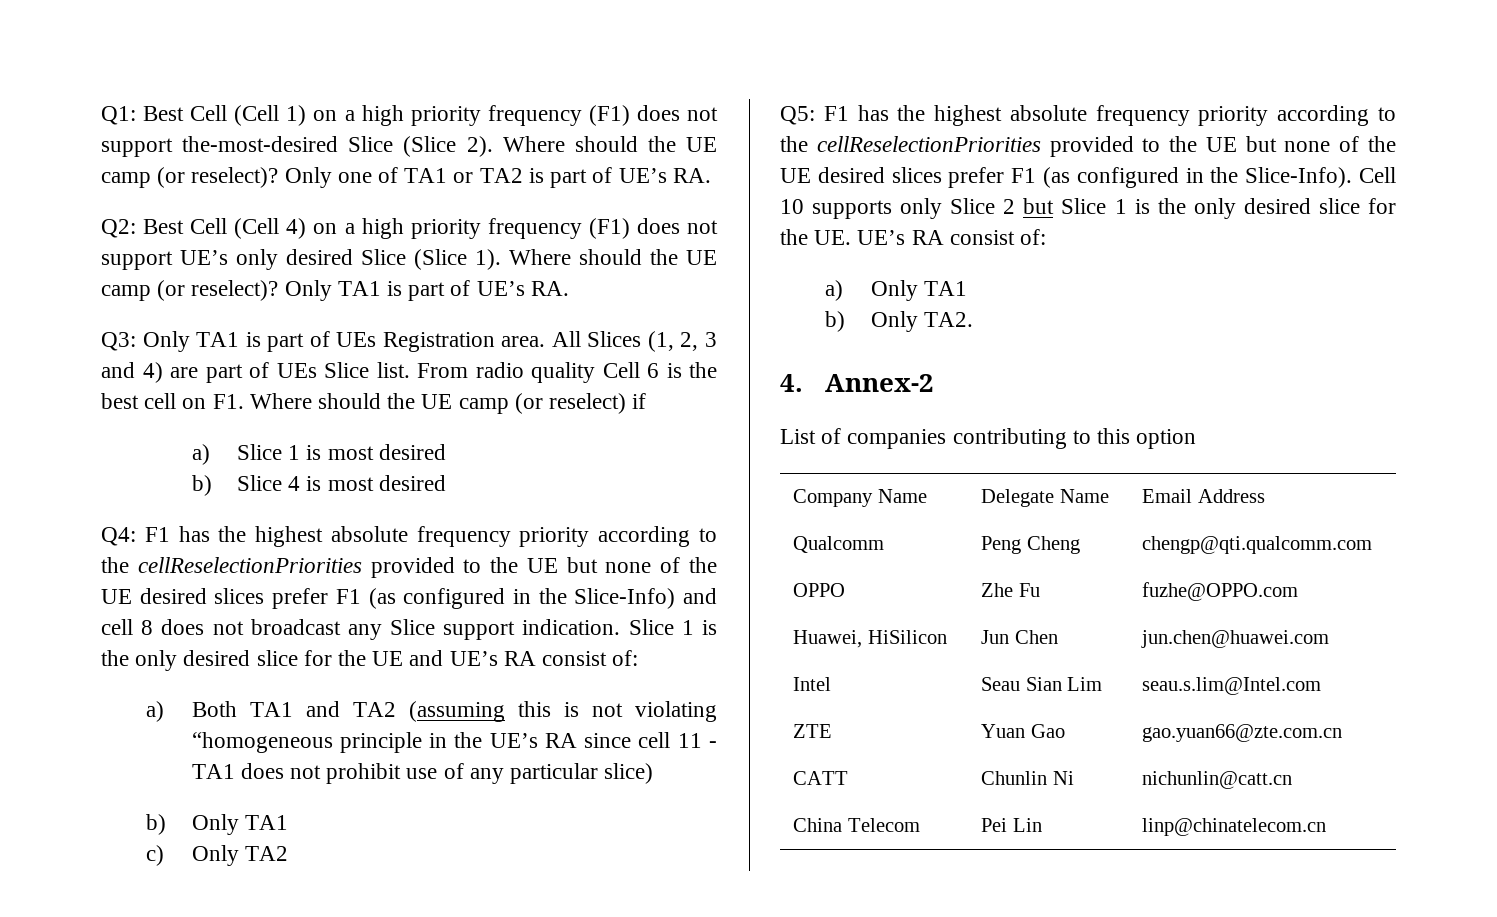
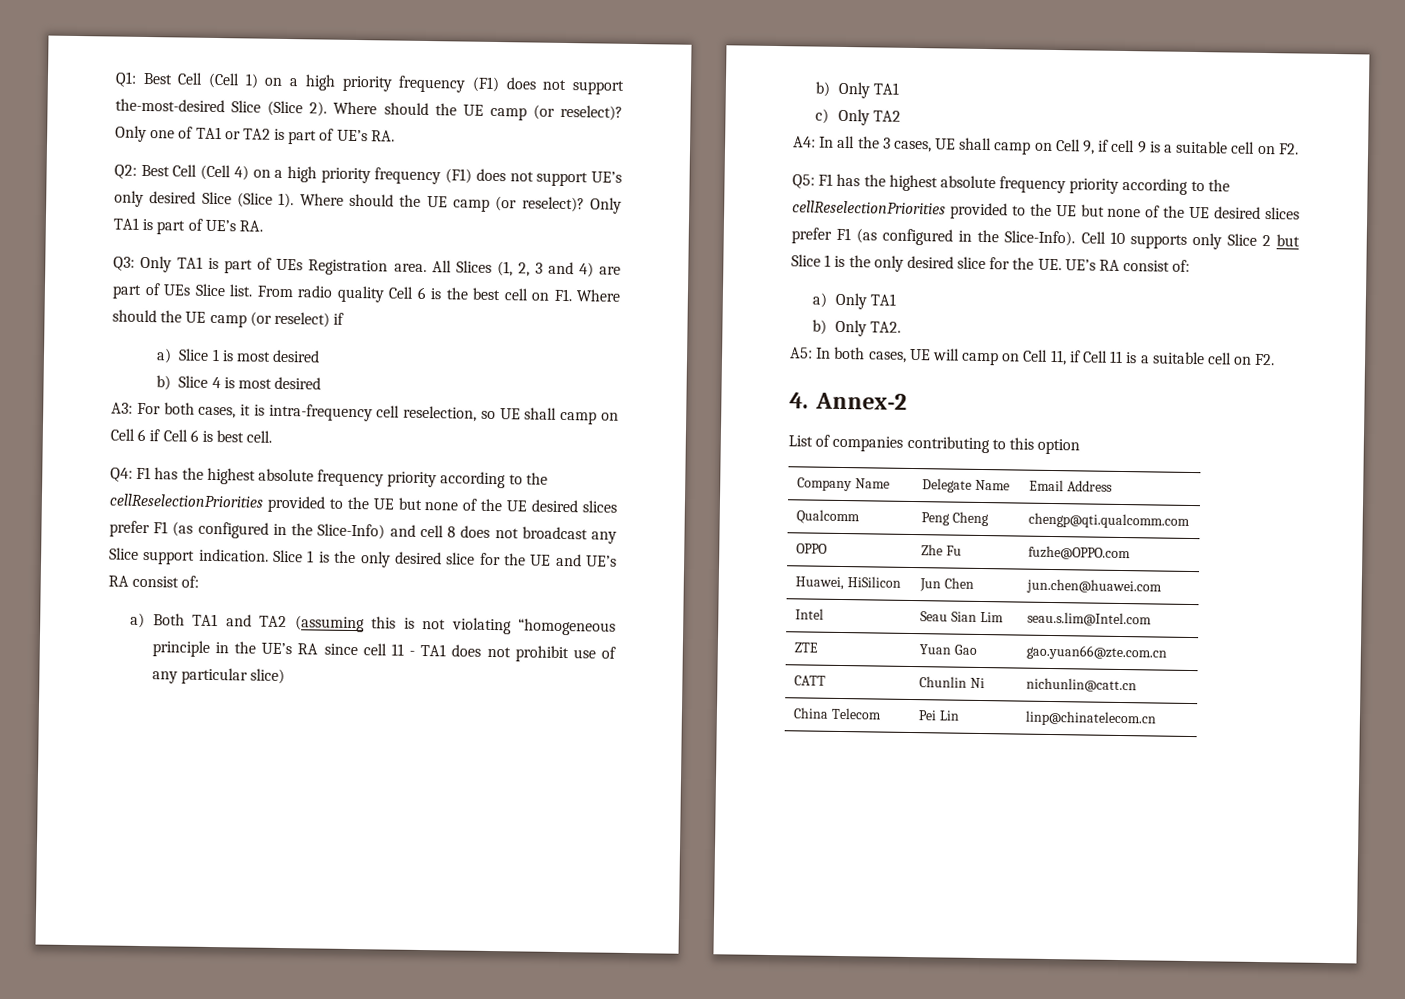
+ A3: For both cases, it is intra-frequency cell reselection, so UE shall camp on Cell 6 if Cell 6 is best cell.
+ A4: In all the 3 cases, UE shall camp on Cell 9, if cell 9 is a suitable cell on F2.
+ A5: In both cases, UE will camp on Cell 11, if Cell 11 is a suitable cell on F2.

